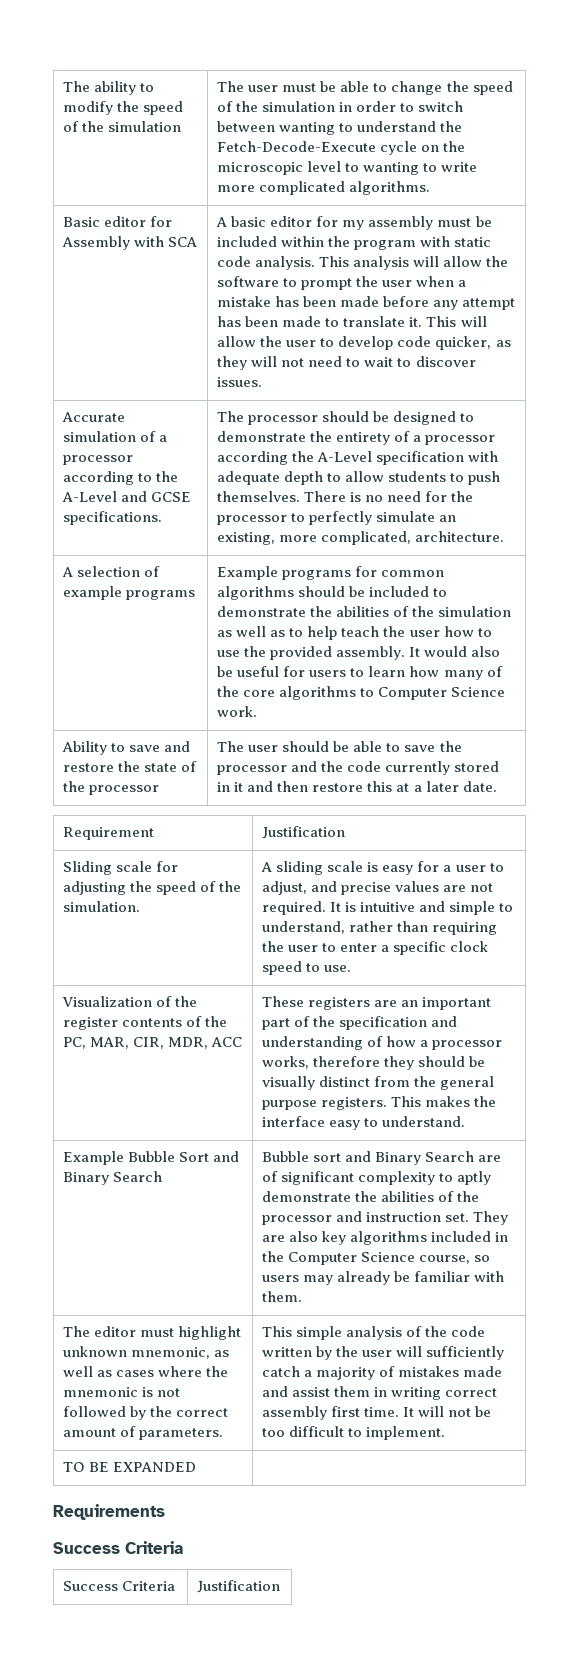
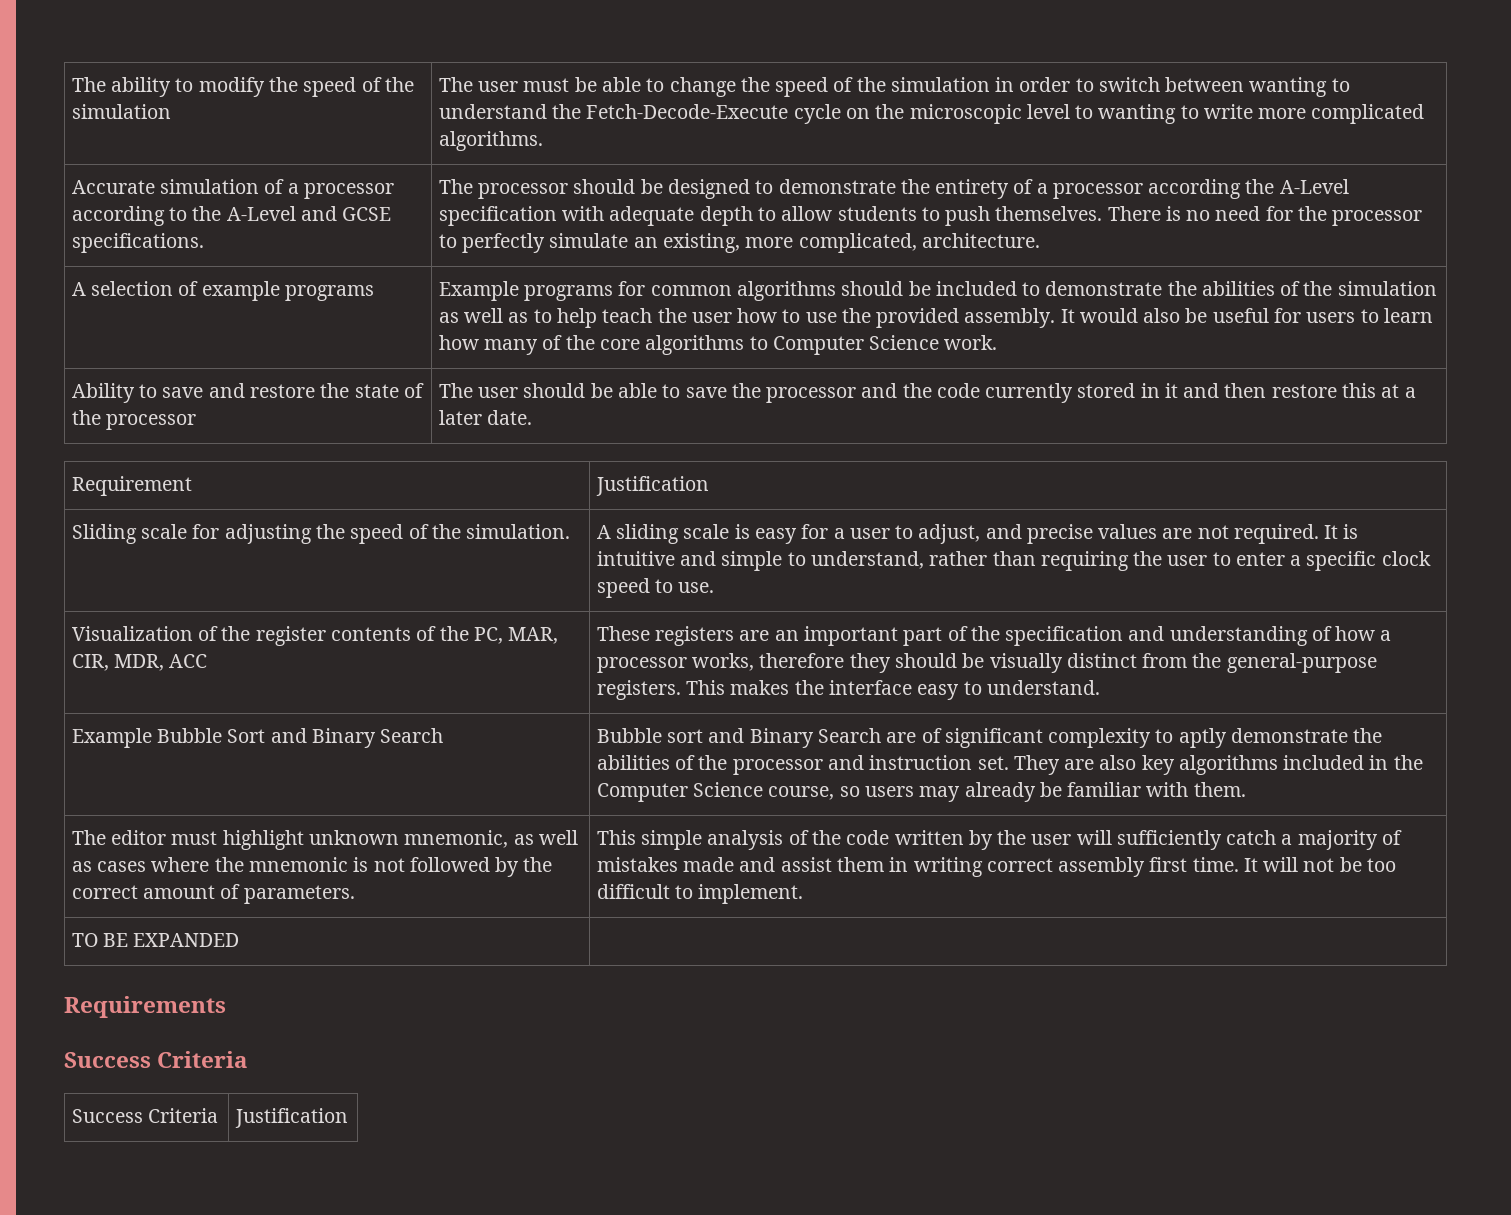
- Basic editor for Assembly with SCA | A basic editor for my assembly must be included within the program with static code analysis. This analysis will allow the software to prompt the user when a mistake has been made before any attempt has been made to translate it. This will allow the user to develop code quicker, as they will not need to wait to discover issues.
- These registers are an important part of the specification and understanding of how a processor works, therefore they should be visually distinct from the general purpose registers.
+ These registers are an important part of the specification and understanding of how a processor works, therefore they should be visually distinct from the general-purpose registers.

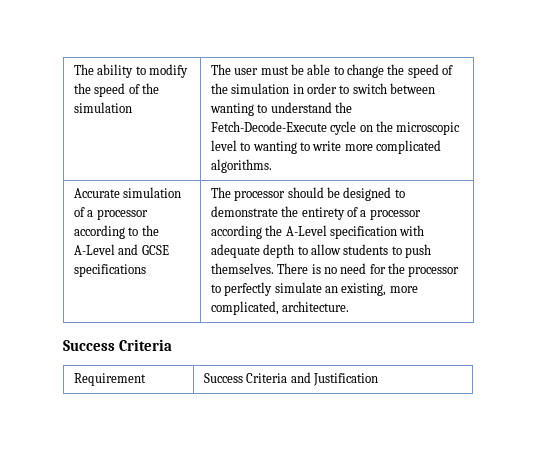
- Accurate simulation of a processor according to the A-Level and GCSE specifications.
+ Accurate simulation of a processor according to the A-Level and GCSE specifications
- A selection of example programs | Example programs for common algorithms should be included to demonstrate the abilities of the simulation as well as to help teach the user how to use the provided assembly. It would also be useful for users to learn how many of the core algorithms to Computer Science work.
- Ability to save and restore the state of the processor | The user should be able to save the processor and the code currently stored in it and then restore this at a later date.
- Requirement | Justification
- Sliding scale for adjusting the speed of the simulation. | A sliding scale is easy for a user to adjust, and precise values are not required. It is intuitive and simple to understand, rather than requiring the user to enter a specific clock speed to use.
- Visualization of the register contents of the PC, MAR, CIR, MDR, ACC | These registers are an important part of the specification and understanding of how a processor works, therefore they should be visually distinct from the general-purpose registers. This makes the interface easy to understand.
- Example Bubble Sort and Binary Search | Bubble sort and Binary Search are of significant complexity to aptly demonstrate the abilities of the processor and instruction set. They are also key algorithms included in the Computer Science course, so users may already be familiar with them.
- The editor must highlight unknown mnemonic, as well as cases where the mnemonic is not followed by the correct amount of parameters. | This simple analysis of the code written by the user will sufficiently catch a majority of mistakes made and assist them in writing correct assembly first time. It will not be too difficult to implement.
- TO BE EXPANDED |
- Requirements
- Success Criteria | Justification
+ Requirement | Success Criteria and Justification

